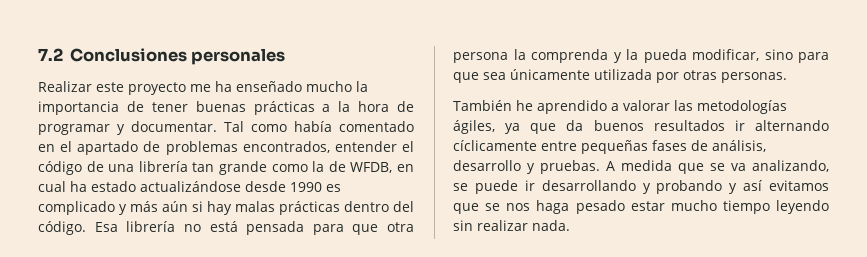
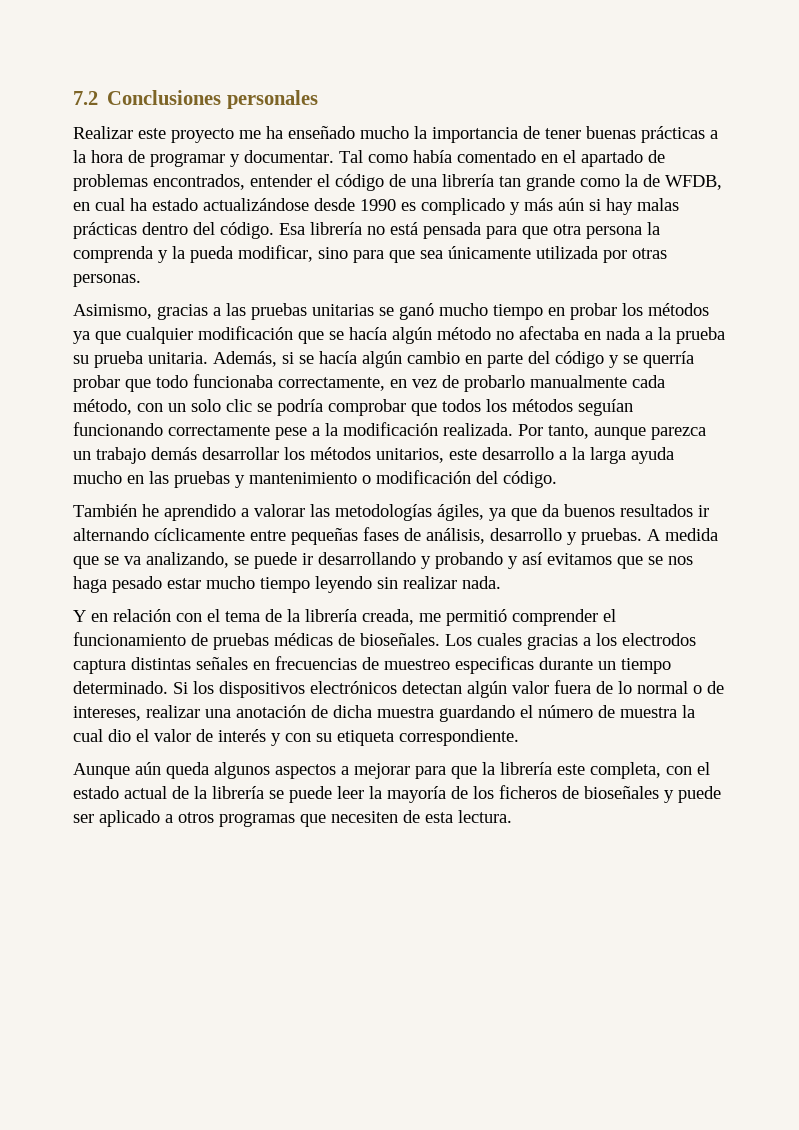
+ Asimismo, gracias a las pruebas unitarias se ganó mucho tiempo en probar los métodos ya que cualquier modificación que se hacía algún método no afectaba en nada a la prueba su prueba unitaria. Además, si se hacía algún cambio en parte del código y se querría probar que todo funcionaba correctamente, en vez de probarlo manualmente cada método, con un solo clic se podría comprobar que todos los métodos seguían funcionando correctamente pese a la modificación realizada. Por tanto, aunque parezca un trabajo demás desarrollar los métodos unitarios, este desarrollo a la larga ayuda mucho en las pruebas y mantenimiento o modificación del código.
+ Y en relación con el tema de la librería creada, me permitió comprender el funcionamiento de pruebas médicas de bioseñales. Los cuales gracias a los electrodos captura distintas señales en frecuencias de muestreo especificas durante un tiempo determinado. Si los dispositivos electrónicos detectan algún valor fuera de lo normal o de intereses, realizar una anotación de dicha muestra guardando el número de muestra la cual dio el valor de interés y con su etiqueta correspondiente.
+ Aunque aún queda algunos aspectos a mejorar para que la librería este completa, con el estado actual de la librería se puede leer la mayoría de los ficheros de bioseñales y puede ser aplicado a otros programas que necesiten de esta lectura.

